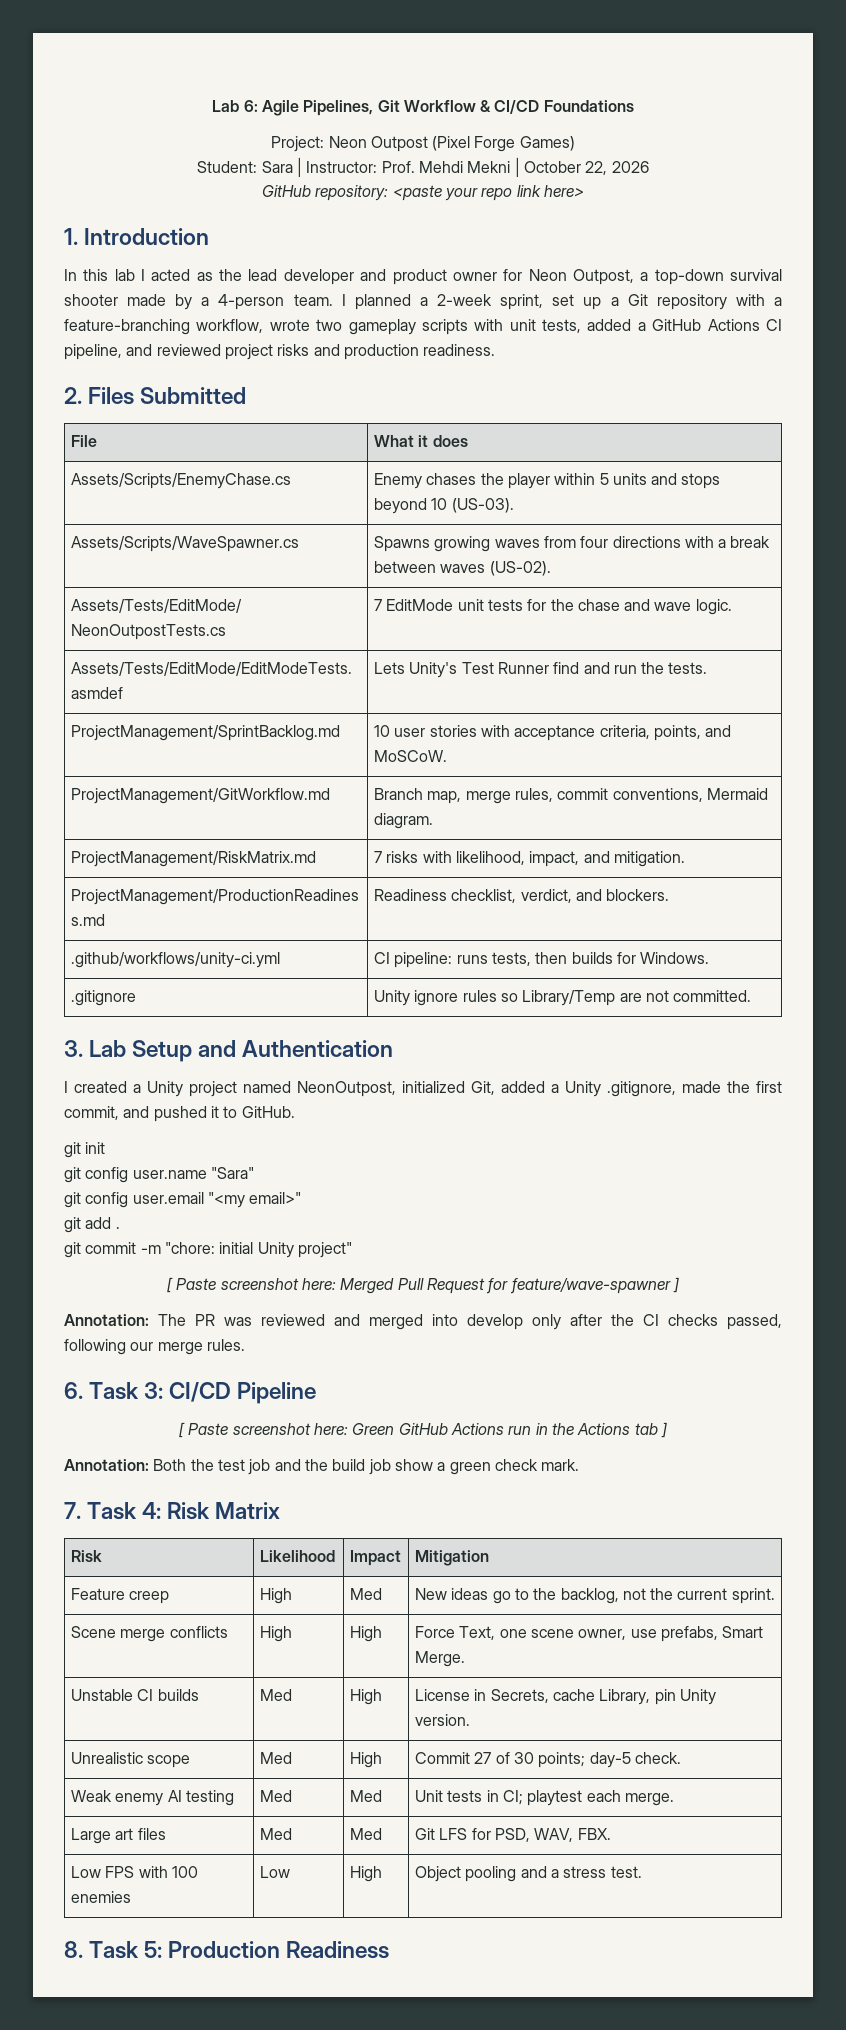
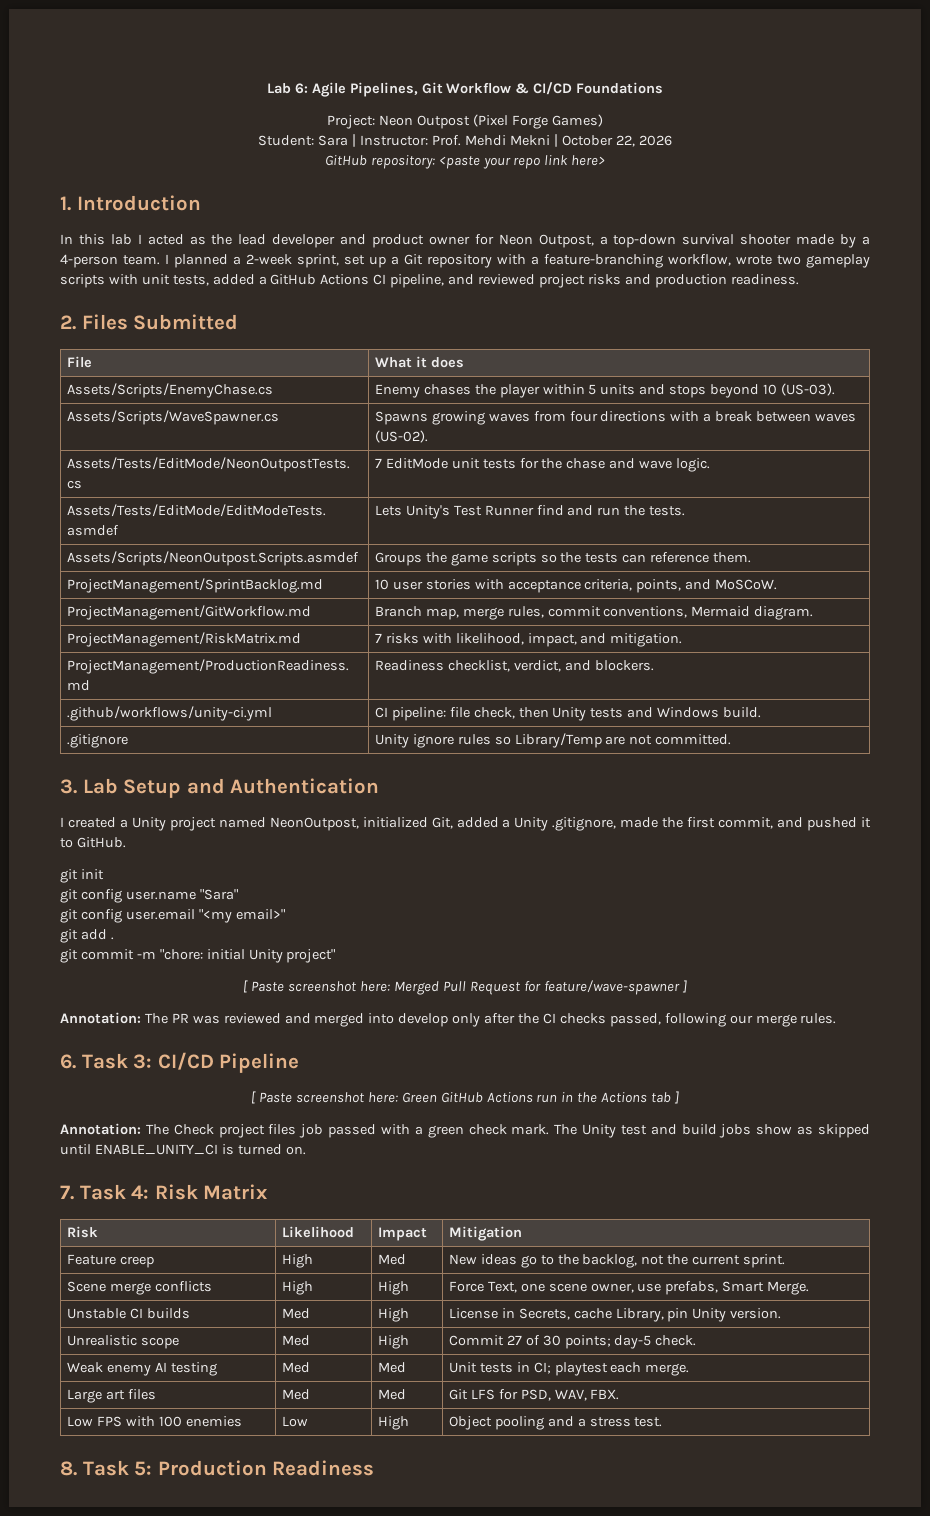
+ Assets/Scripts/NeonOutpost.Scripts.asmdef | Groups the game scripts so the tests can reference them.
- .github/workflows/unity-ci.yml | CI pipeline: runs tests, then builds for Windows.
+ .github/workflows/unity-ci.yml | CI pipeline: file check, then Unity tests and Windows build.
- Annotation: Both the test job and the build job show a green check mark.
+ Annotation: The Check project files job passed with a green check mark. The Unity test and build jobs show as skipped until ENABLE_UNITY_CI is turned on.

